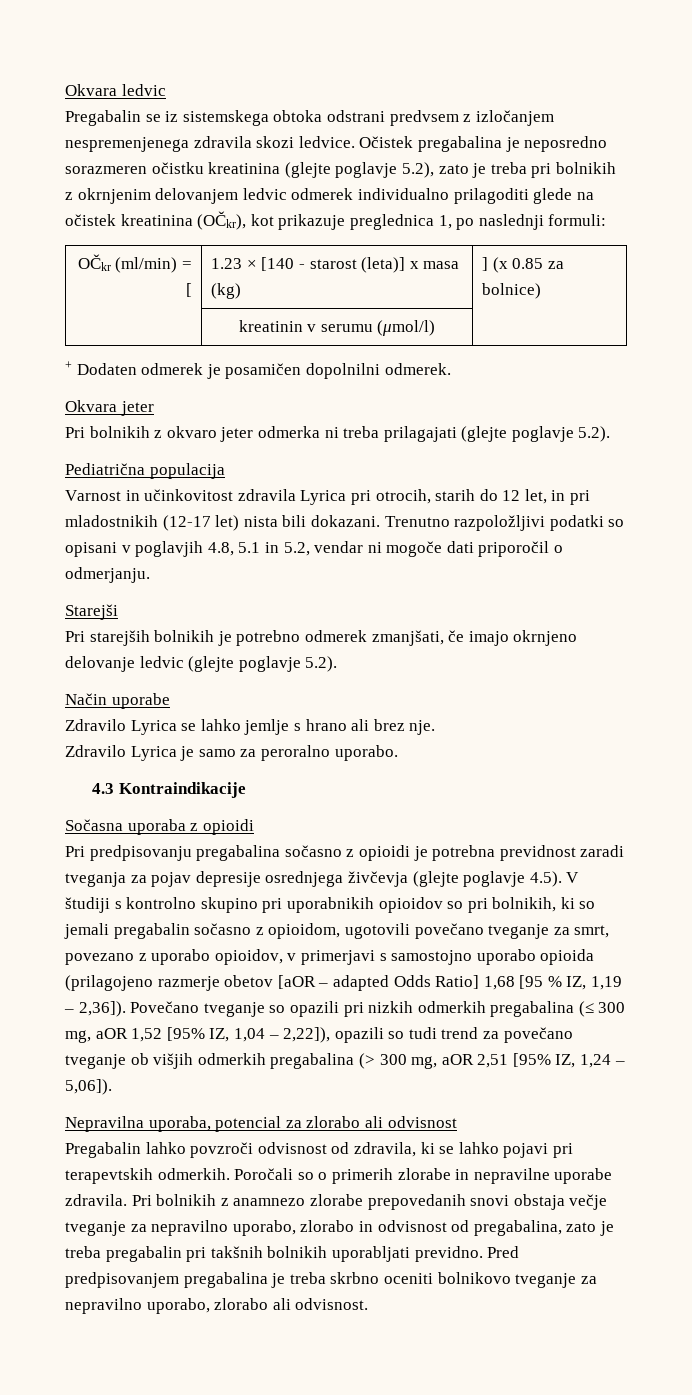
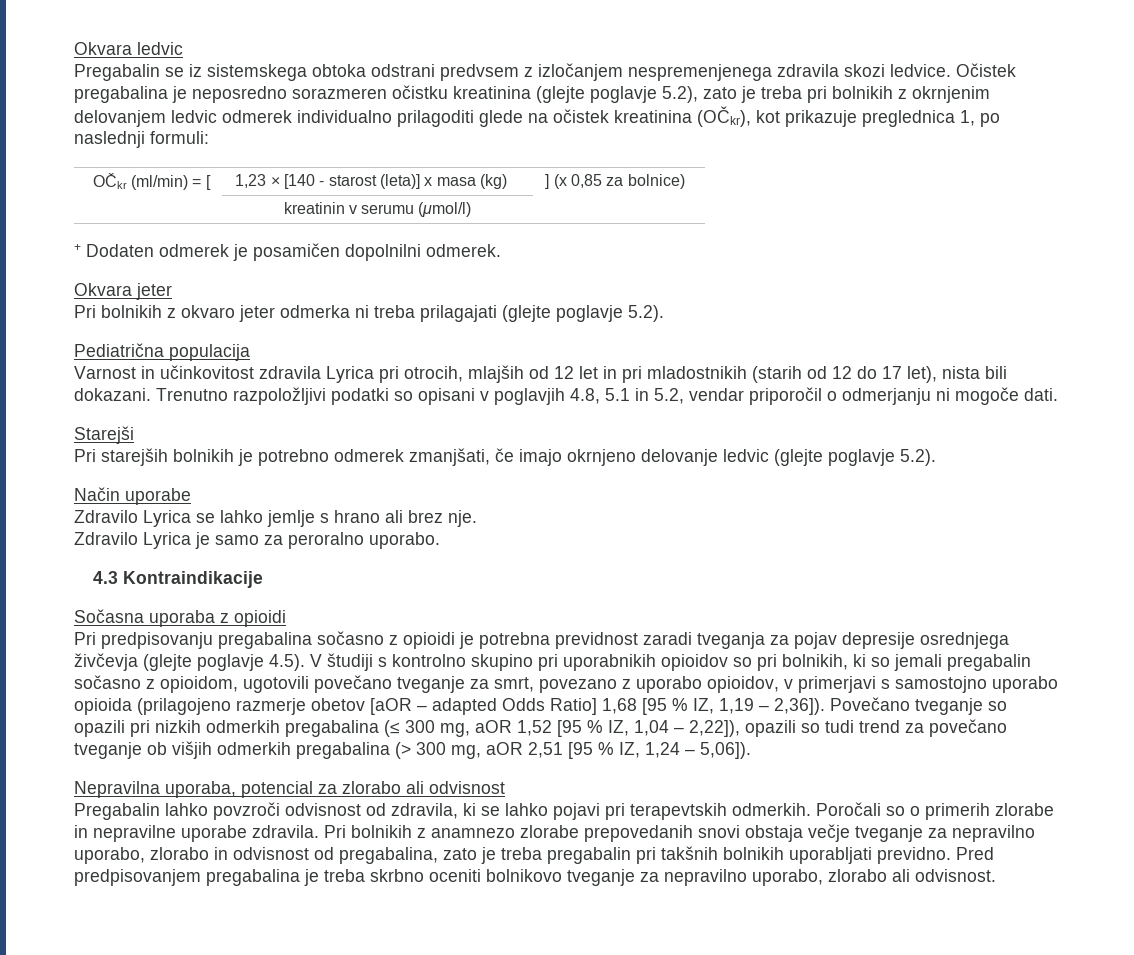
- OČkr (ml/min) = [ | 1.23 × [140 - starost (leta)] x masa (kg) | ] (x 0.85 za bolnice)
+ OČkr (ml/min) = [ | 1,23 × [140 - starost (leta)] x masa (kg) | ] (x 0,85 za bolnice)
- Varnost in učinkovitost zdravila Lyrica pri otrocih, starih do 12 let, in pri mladostnikih (12-17 let) nista bili dokazani.
+ Varnost in učinkovitost zdravila Lyrica pri otrocih, mlajših od 12 let in pri mladostnikih (starih od 12 do 17 let), nista bili dokazani.
- Trenutno razpoložljivi podatki so opisani v poglavjih 4.8, 5.1 in 5.2, vendar ni mogoče dati priporočil o odmerjanju.
+ Trenutno razpoložljivi podatki so opisani v poglavjih 4.8, 5.1 in 5.2, vendar priporočil o odmerjanju ni mogoče dati.
- Povečano tveganje so opazili pri nizkih odmerkih pregabalina (≤ 300 mg, aOR 1,52 [95% IZ, 1,04 – 2,22]), opazili so tudi trend za povečano tveganje ob višjih odmerkih pregabalina (> 300 mg, aOR 2,51 [95% IZ, 1,24 – 5,06]).
+ Povečano tveganje so opazili pri nizkih odmerkih pregabalina (≤ 300 mg, aOR 1,52 [95 % IZ, 1,04 – 2,22]), opazili so tudi trend za povečano tveganje ob višjih odmerkih pregabalina (> 300 mg, aOR 2,51 [95 % IZ, 1,24 – 5,06]).

